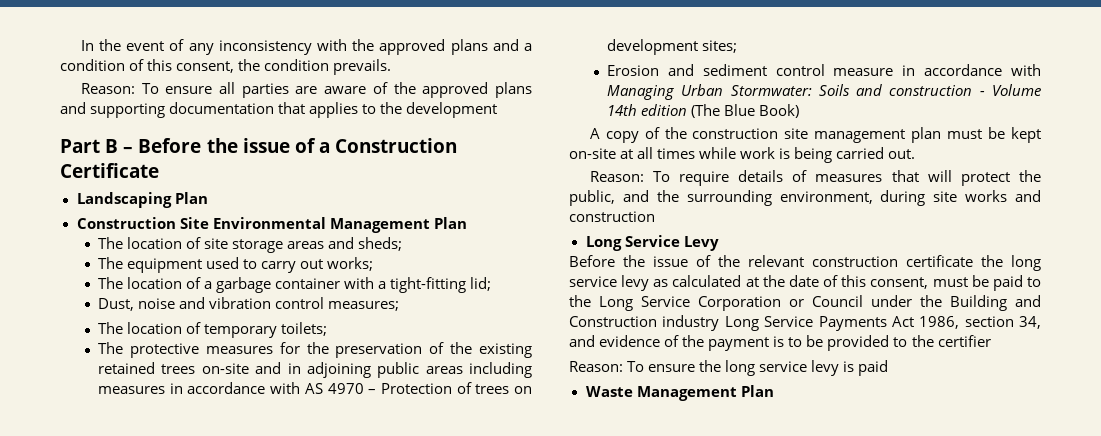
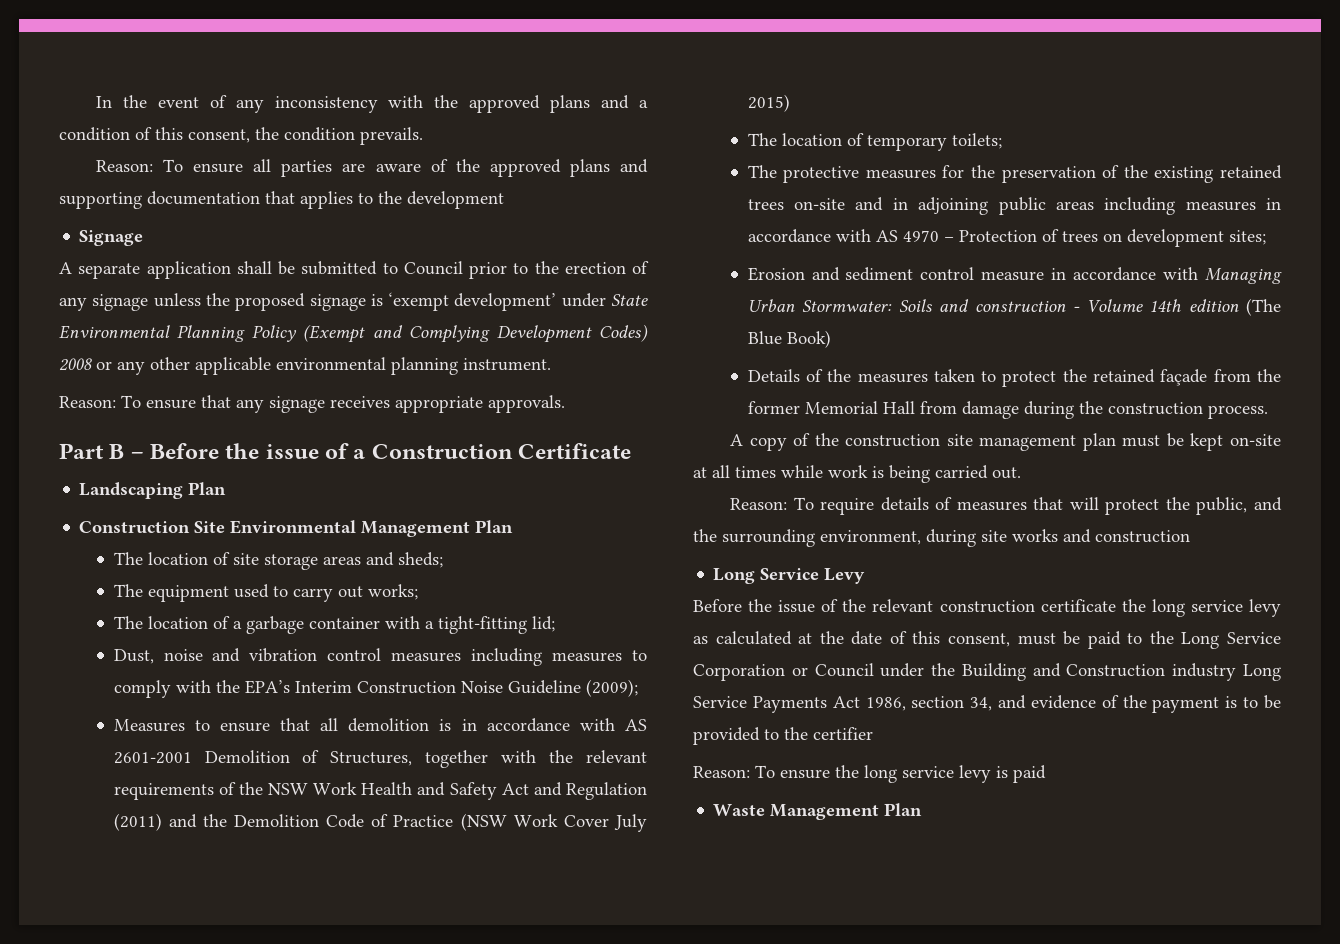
+ Signage
+ A separate application shall be submitted to Council prior to the erection of any signage unless the proposed signage is ‘exempt development’ under State Environmental Planning Policy (Exempt and Complying Development Codes) 2008 or any other applicable environmental planning instrument.
+ Reason: To ensure that any signage receives appropriate approvals.
- Dust, noise and vibration control measures;
+ Dust, noise and vibration control measures including measures to comply with the EPA’s Interim Construction Noise Guideline (2009);
+ Measures to ensure that all demolition is in accordance with AS 2601-2001 Demolition of Structures, together with the relevant requirements of the NSW Work Health and Safety Act and Regulation (2011) and the Demolition Code of Practice (NSW Work Cover July 2015)
+ Details of the measures taken to protect the retained façade from the former Memorial Hall from damage during the construction process.

